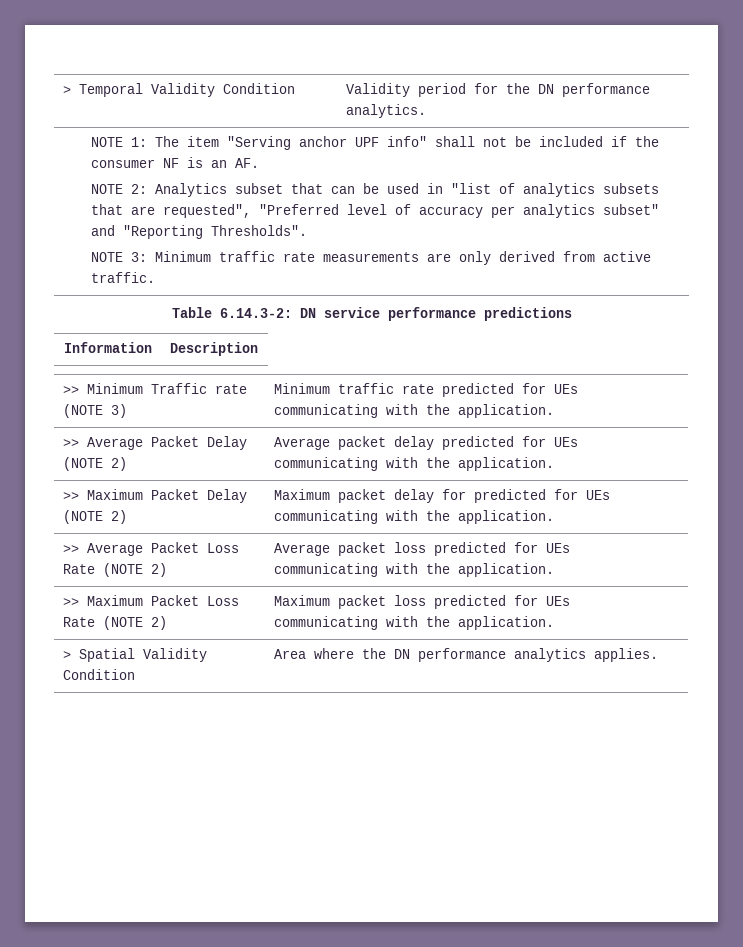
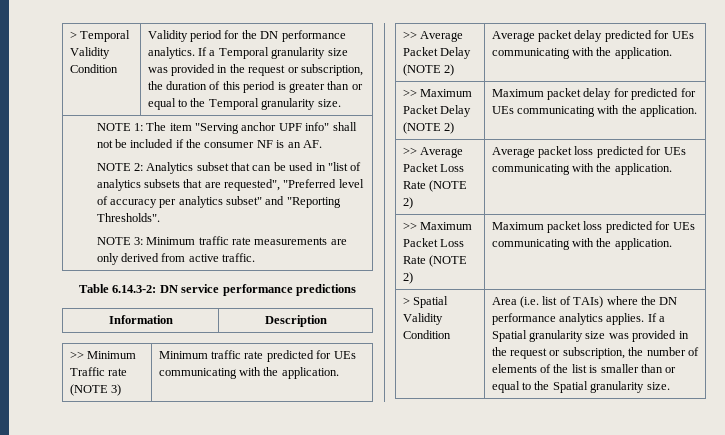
- > Temporal Validity Condition | Validity period for the DN performance analytics.
+ > Temporal Validity Condition | Validity period for the DN performance analytics. If a Temporal granularity size was provided in the request or subscription, the duration of this period is greater than or equal to the Temporal granularity size.
- Area where the DN performance analytics applies.
+ Area (i.e. list of TAIs) where the DN performance analytics applies.
+ If a Spatial granularity size was provided in the request or subscription, the number of elements of the list is smaller than or equal to the Spatial granularity size.

